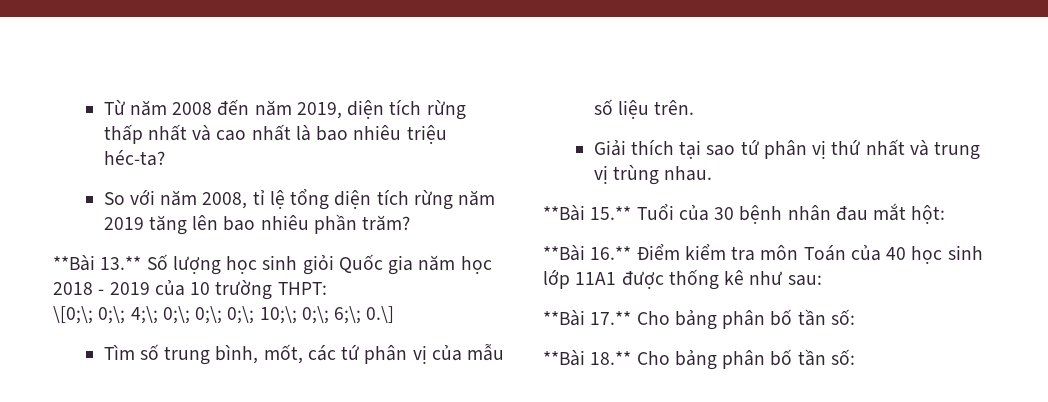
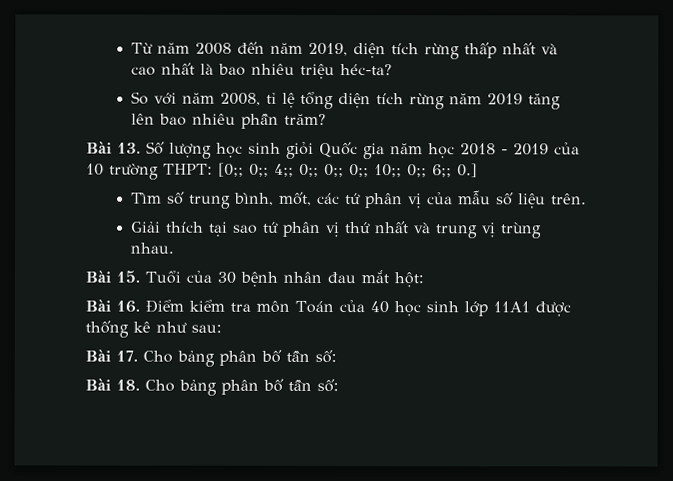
- **Bài 13.** Số lượng học sinh giỏi Quốc gia năm học 2018 - 2019 của 10 trường THPT:
- \[0;\; 0;\; 4;\; 0;\; 0;\; 0;\; 10;\; 0;\; 6;\; 0.\]
+ Bài 13. Số lượng học sinh giỏi Quốc gia năm học 2018 - 2019 của 10 trường THPT: [0;; 0;; 4;; 0;; 0;; 0;; 10;; 0;; 6;; 0.]
- **Bài 15.** Tuổi của 30 bệnh nhân đau mắt hột:
+ Bài 15. Tuổi của 30 bệnh nhân đau mắt hột:
- **Bài 16.** Điểm kiểm tra môn Toán của 40 học sinh lớp 11A1 được thống kê như sau:
+ Bài 16. Điểm kiểm tra môn Toán của 40 học sinh lớp 11A1 được thống kê như sau:
- **Bài 17.** Cho bảng phân bố tần số:
+ Bài 17. Cho bảng phân bố tần số:
- **Bài 18.** Cho bảng phân bố tần số:
+ Bài 18. Cho bảng phân bố tần số:

